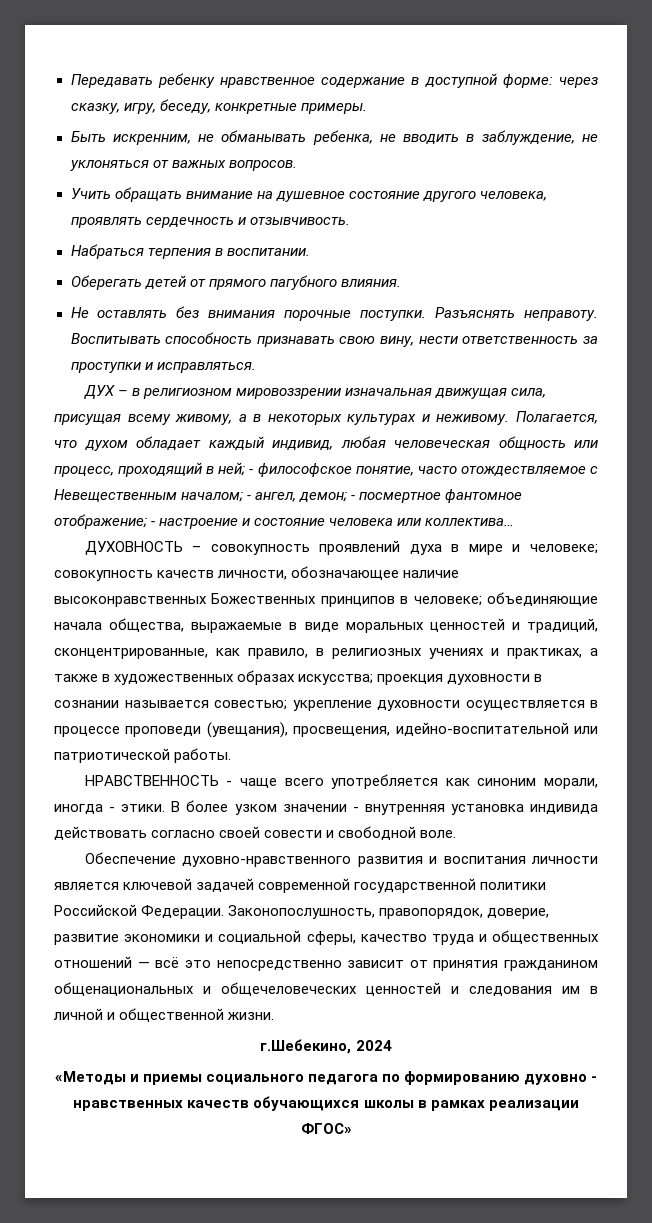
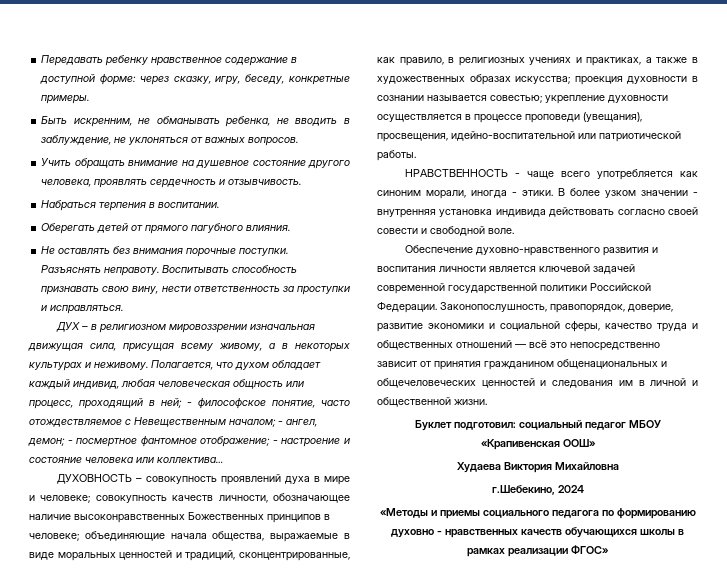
+ Буклет подготовил: социальный педагог МБОУ «Крапивенская ООШ»
+ Худаева Виктория Михайловна

